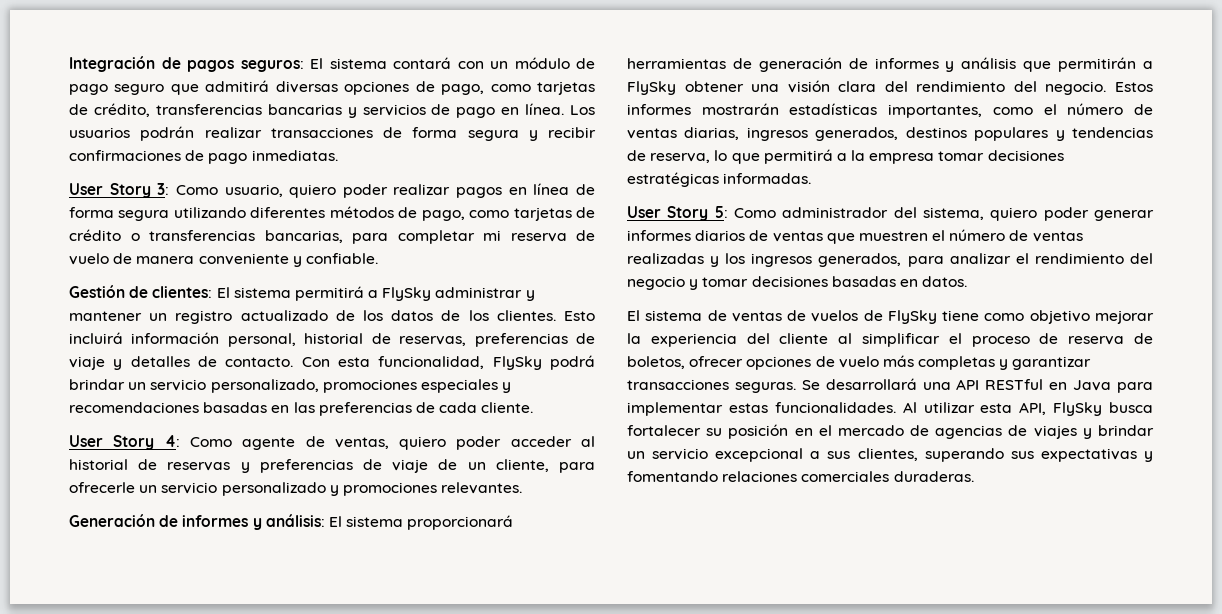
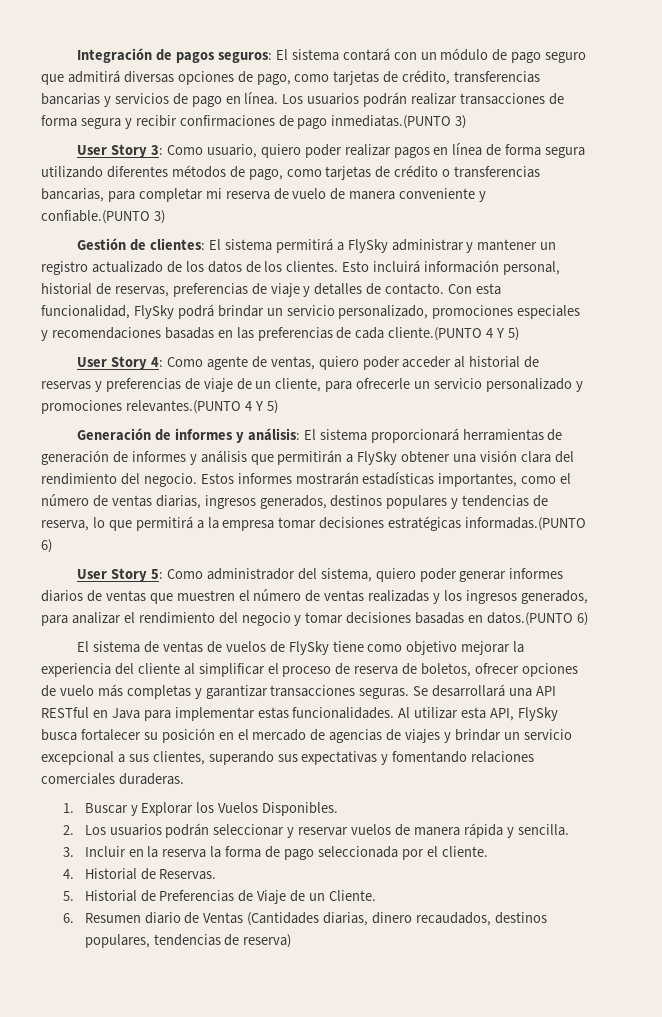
- Los usuarios podrán realizar transacciones de forma segura y recibir confirmaciones de pago inmediatas.
+ Los usuarios podrán realizar transacciones de forma segura y recibir confirmaciones de pago inmediatas.(PUNTO 3)
- User Story 3: Como usuario, quiero poder realizar pagos en línea de forma segura utilizando diferentes métodos de pago, como tarjetas de crédito o transferencias bancarias, para completar mi reserva de vuelo de manera conveniente y confiable.
+ User Story 3: Como usuario, quiero poder realizar pagos en línea de forma segura utilizando diferentes métodos de pago, como tarjetas de crédito o transferencias bancarias, para completar mi reserva de vuelo de manera conveniente y confiable.(PUNTO 3)
- Con esta funcionalidad, FlySky podrá brindar un servicio personalizado, promociones especiales y recomendaciones basadas en las preferencias de cada cliente.
+ Con esta funcionalidad, FlySky podrá brindar un servicio personalizado, promociones especiales y recomendaciones basadas en las preferencias de cada cliente.(PUNTO 4 Y 5)
- User Story 4: Como agente de ventas, quiero poder acceder al historial de reservas y preferencias de viaje de un cliente, para ofrecerle un servicio personalizado y promociones relevantes.
+ User Story 4: Como agente de ventas, quiero poder acceder al historial de reservas y preferencias de viaje de un cliente, para ofrecerle un servicio personalizado y promociones relevantes.(PUNTO 4 Y 5)
- Estos informes mostrarán estadísticas importantes, como el número de ventas diarias, ingresos generados, destinos populares y tendencias de reserva, lo que permitirá a la empresa tomar decisiones estratégicas informadas.
+ Estos informes mostrarán estadísticas importantes, como el número de ventas diarias, ingresos generados, destinos populares y tendencias de reserva, lo que permitirá a la empresa tomar decisiones estratégicas informadas.(PUNTO 6)
- User Story 5: Como administrador del sistema, quiero poder generar informes diarios de ventas que muestren el número de ventas realizadas y los ingresos generados, para analizar el rendimiento del negocio y tomar decisiones basadas en datos.
+ User Story 5: Como administrador del sistema, quiero poder generar informes diarios de ventas que muestren el número de ventas realizadas y los ingresos generados, para analizar el rendimiento del negocio y tomar decisiones basadas en datos.(PUNTO 6)
+ 1. Buscar y Explorar los Vuelos Disponibles.
+ 2. Los usuarios podrán seleccionar y reservar vuelos de manera rápida y sencilla.
+ 3. Incluir en la reserva la forma de pago seleccionada por el cliente.
+ 4. Historial de Reservas.
+ 5. Historial de Preferencias de Viaje de un Cliente.
+ 6. Resumen diario de Ventas (Cantidades diarias, dinero recaudados, destinos populares, tendencias de reserva)

